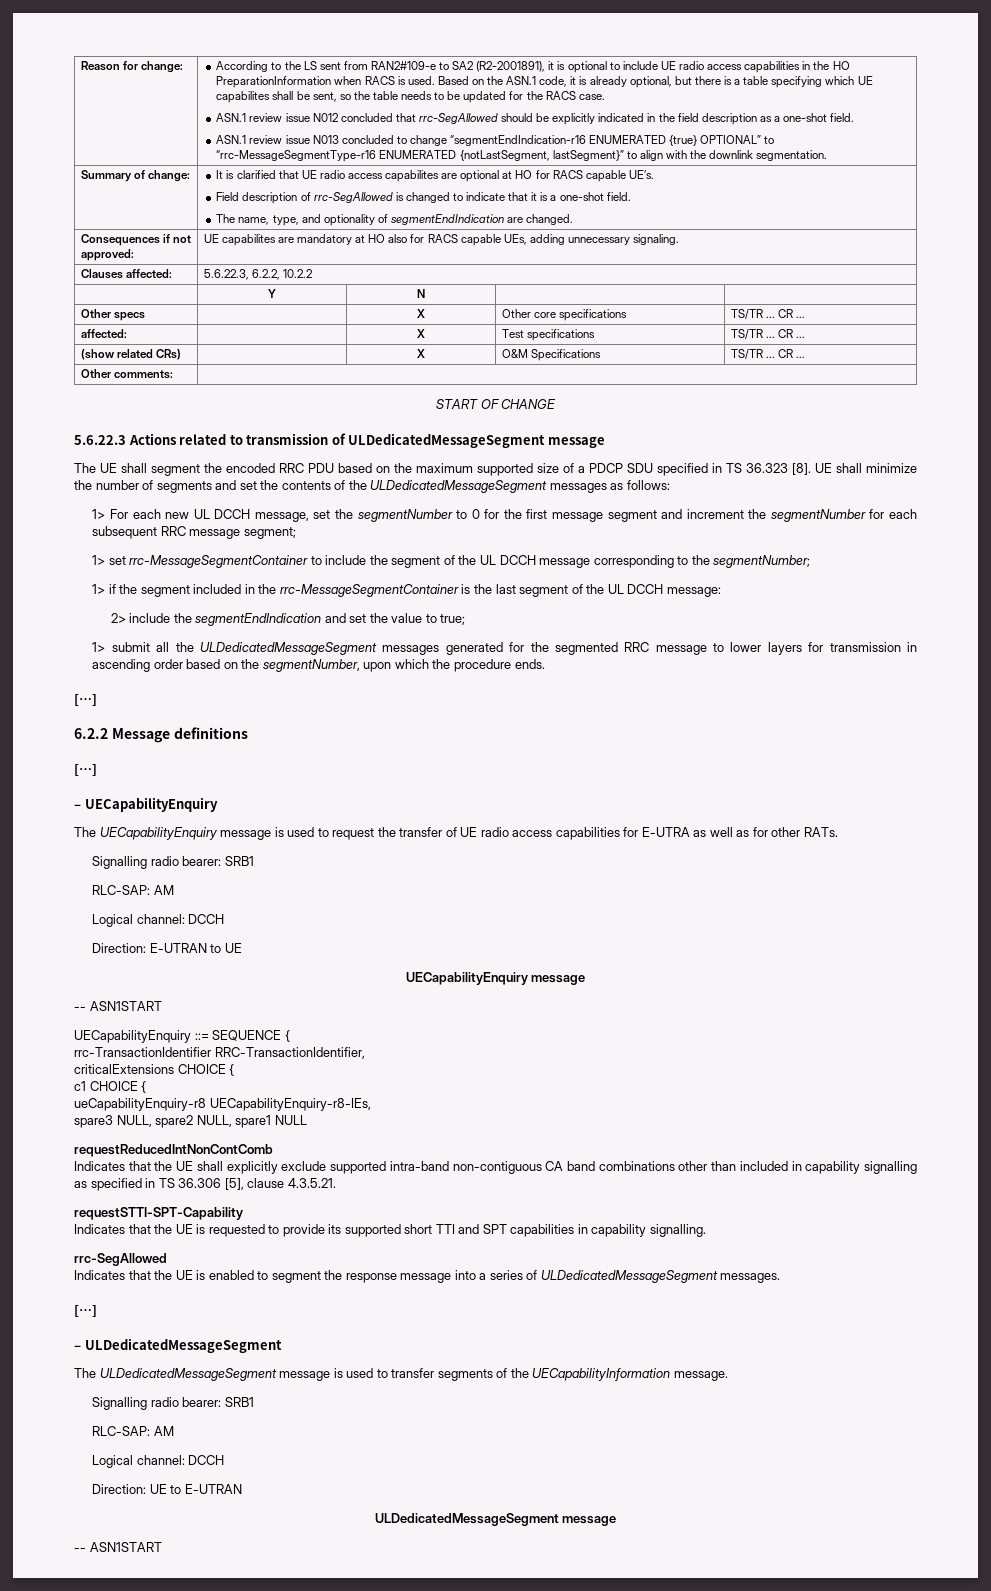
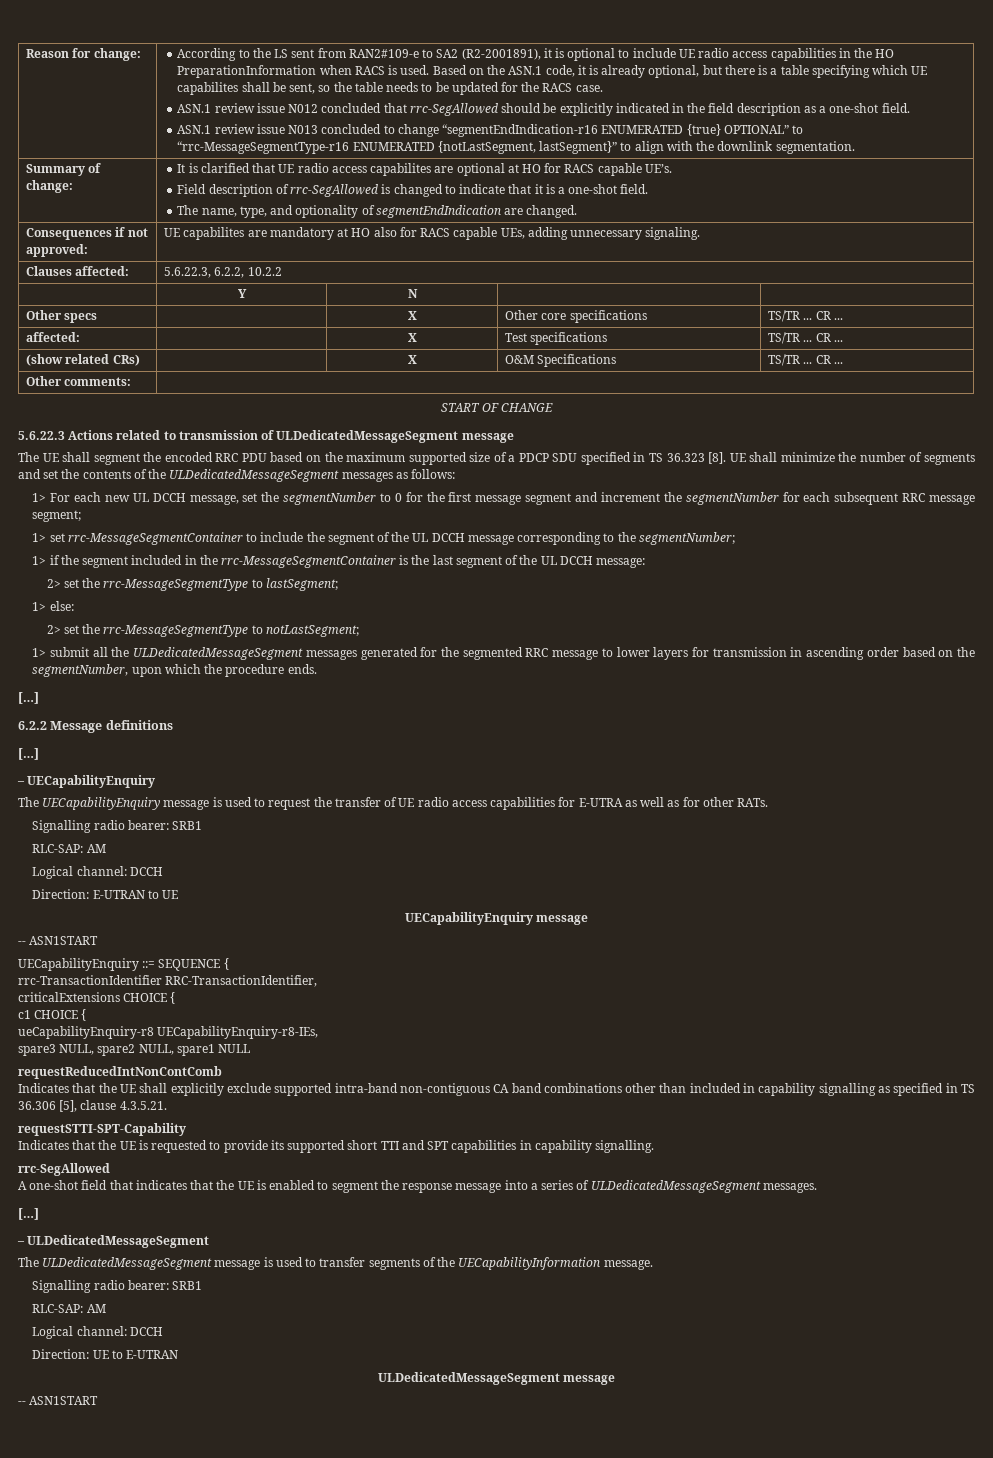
- 2> include the segmentEndIndication and set the value to true;
+ 2> set the rrc-MessageSegmentType to lastSegment;
+ 1> else:
+ 2> set the rrc-MessageSegmentType to notLastSegment;
- Indicates that the UE is enabled to segment the response message into a series of ULDedicatedMessageSegment messages.
+ A one-shot field that indicates that the UE is enabled to segment the response message into a series of ULDedicatedMessageSegment messages.

